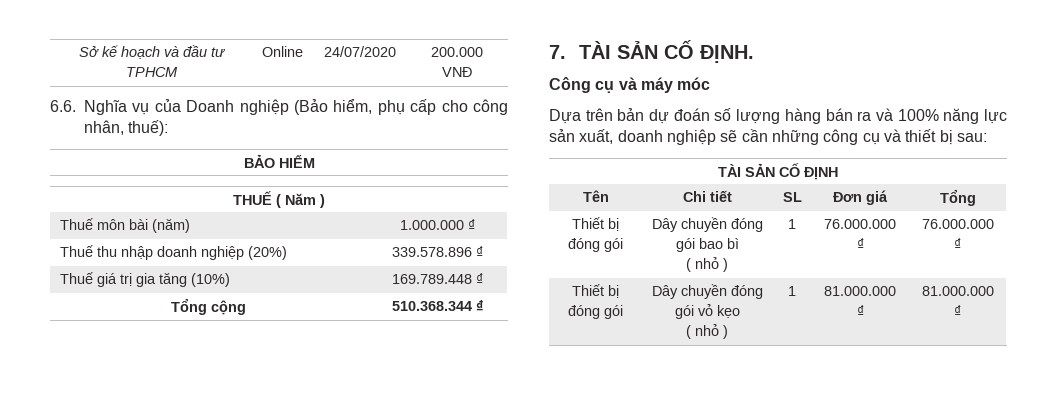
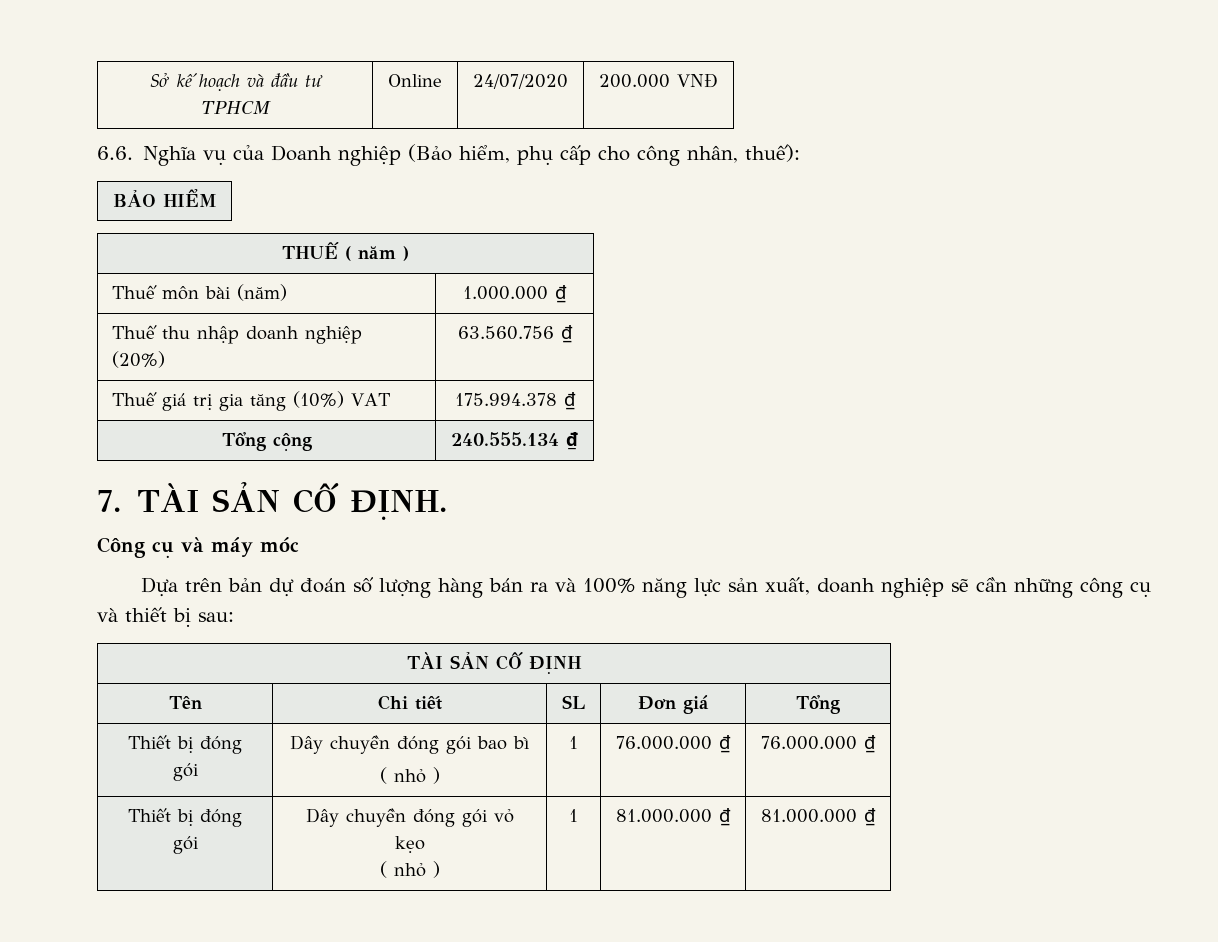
- THUẾ ( Năm )
+ THUẾ ( năm )
- Thuế thu nhập doanh nghiệp (20%) | 339.578.896 ₫
+ Thuế thu nhập doanh nghiệp (20%) | 63.560.756 ₫
- Thuế giá trị gia tăng (10%) | 169.789.448 ₫
+ Thuế giá trị gia tăng (10%) VAT | 175.994.378 ₫
- Tổng cộng | 510.368.344 ₫
+ Tổng cộng | 240.555.134 ₫

